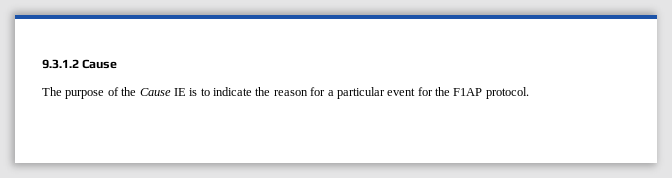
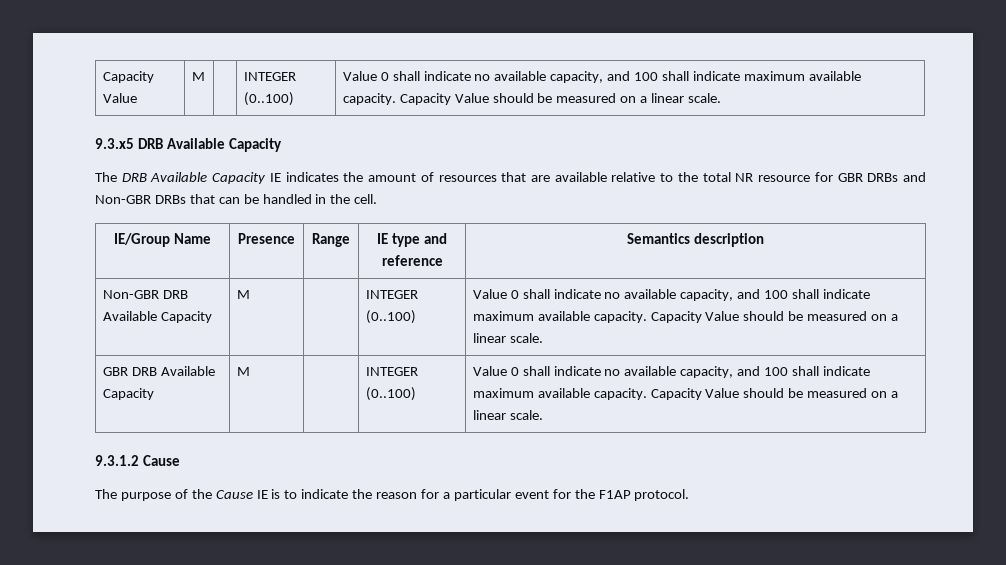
+ Capacity Value | M | | INTEGER (0..100) | Value 0 shall indicate no available capacity, and 100 shall indicate maximum available capacity. Capacity Value should be measured on a linear scale.
+ 9.3.x5 DRB Available Capacity
+ The DRB Available Capacity IE indicates the amount of resources that are available relative to the total NR resource for GBR DRBs and Non-GBR DRBs that can be handled in the cell.
+ IE/Group Name | Presence | Range | IE type and reference | Semantics description
+ Non-GBR DRB Available Capacity | M | | INTEGER (0..100) | Value 0 shall indicate no available capacity, and 100 shall indicate maximum available capacity. Capacity Value should be measured on a linear scale.
+ GBR DRB Available Capacity | M | | INTEGER (0..100) | Value 0 shall indicate no available capacity, and 100 shall indicate maximum available capacity. Capacity Value should be measured on a linear scale.

